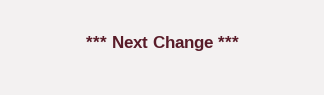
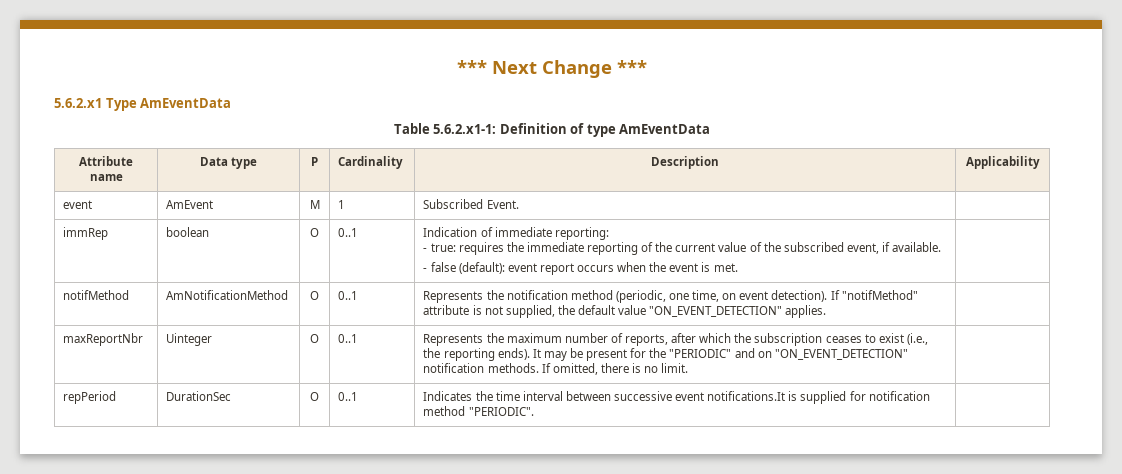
+ 5.6.2.x1 Type AmEventData
+ Table 5.6.2.x1-1: Definition of type AmEventData
+ Attribute name | Data type | P | Cardinality | Description | Applicability
+ event | AmEvent | M | 1 | Subscribed Event. |
+ immRep | boolean | O | 0..1 | Indication of immediate reporting:
+ - true: requires the immediate reporting of the current value of the subscribed event, if available.
+ - false (default): event report occurs when the event is met. |
+ notifMethod | AmNotificationMethod | O | 0..1 | Represents the notification method (periodic, one time, on event detection). If "notifMethod" attribute is not supplied, the default value "ON_EVENT_DETECTION" applies. |
+ maxReportNbr | Uinteger | O | 0..1 | Represents the maximum number of reports, after which the subscription ceases to exist (i.e., the reporting ends). It may be present for the "PERIODIC" and on "ON_EVENT_DETECTION" notification methods. If omitted, there is no limit. |
+ repPeriod | DurationSec | O | 0..1 | Indicates the time interval between successive event notifications.It is supplied for notification method "PERIODIC". |

